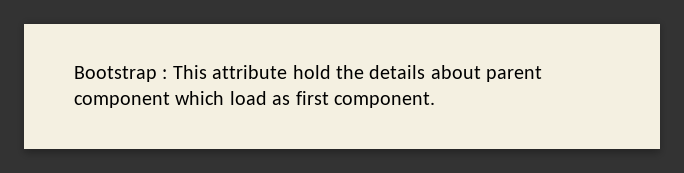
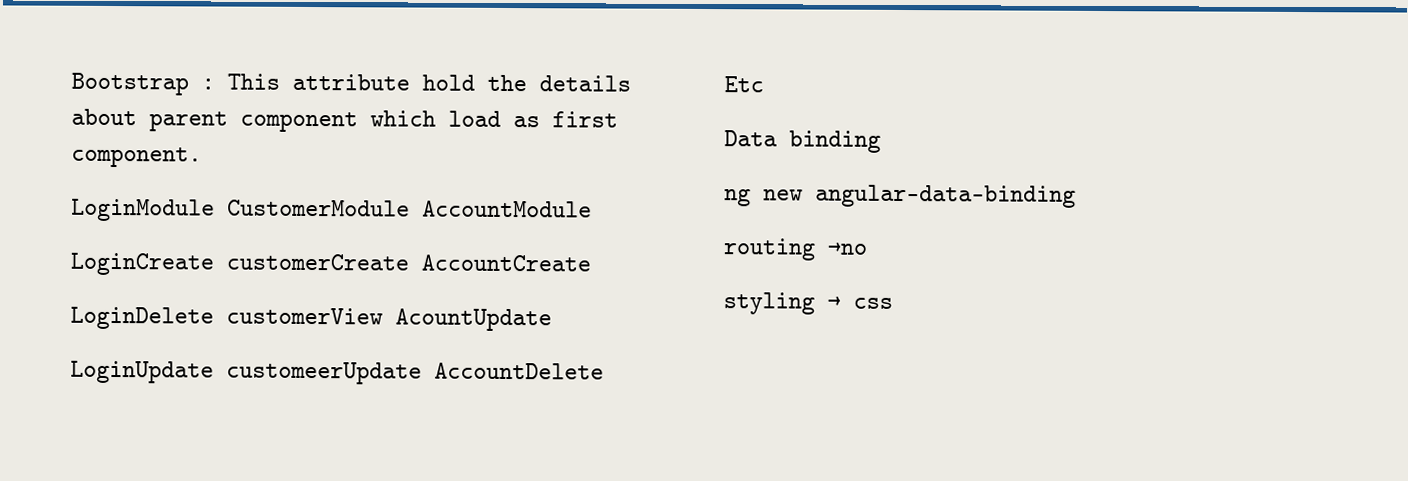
+ LoginModule CustomerModule AccountModule
+ LoginCreate customerCreate AccountCreate
+ LoginDelete customerView AcountUpdate
+ LoginUpdate customeerUpdate AccountDelete
+ Etc
+ Data binding
+ ng new angular-data-binding
+ routing →no
+ styling → css

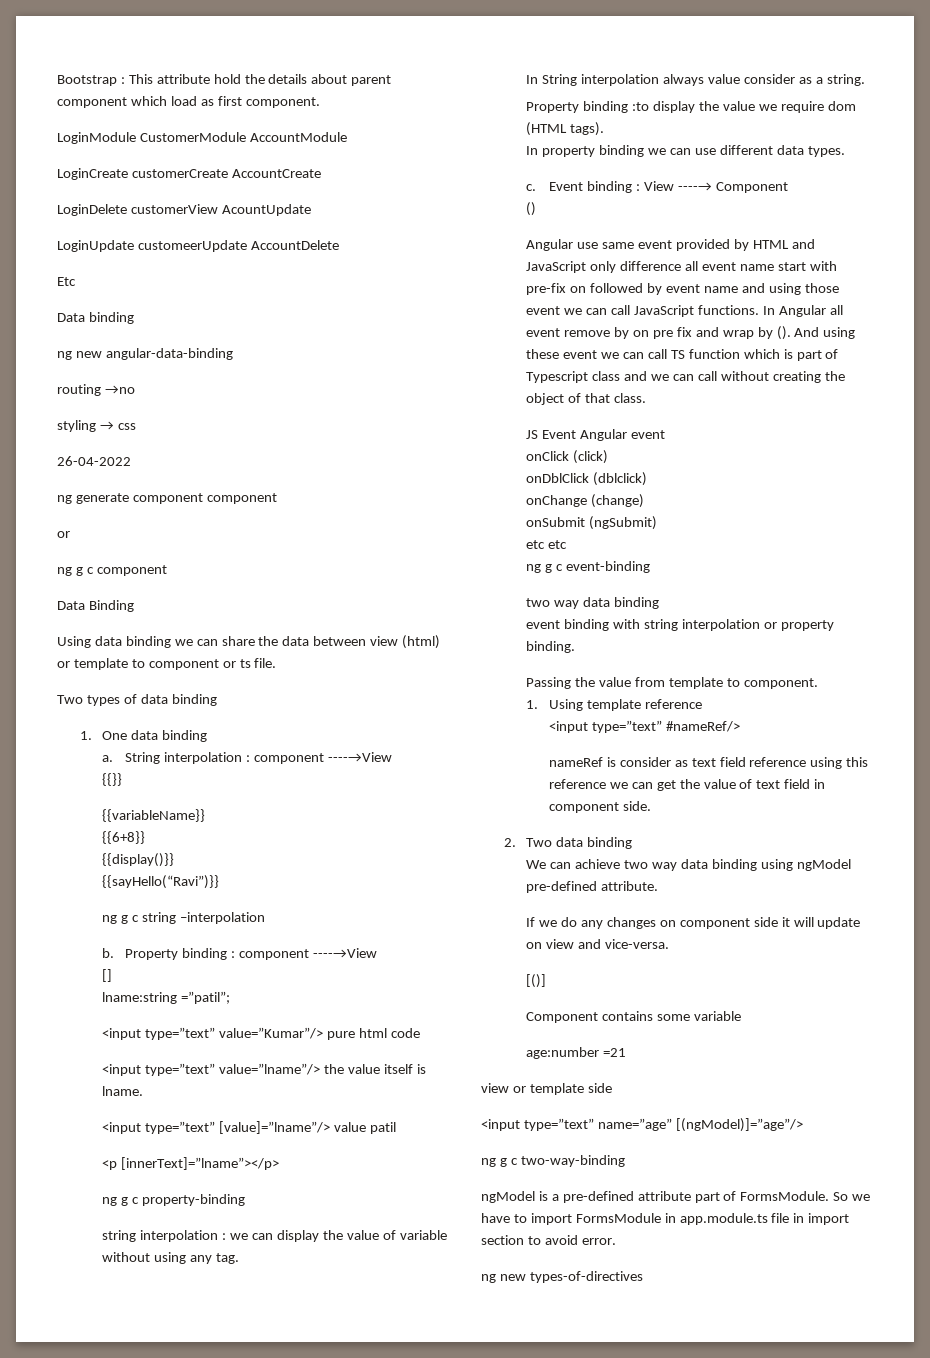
+ 26-04-2022
+ ng generate component component
+ or
+ ng g c component
+ Data Binding
+ Using data binding we can share the data between view (html) or template to component or ts file.
+ Two types of data binding
+ 1. One data binding
+ a. String interpolation : component ----→View
+ {{}}
+ {{variableName}}
+ {{6+8}}
+ {{display()}}
+ {{sayHello(“Ravi”)}}
+ ng g c string –interpolation
+ b. Property binding : component ----→View
+ []
+ lname:string =”patil”;
+ <input type=”text” value=”Kumar”/> pure html code
+ <input type=”text” value=”lname”/> the value itself is lname.
+ <input type=”text” [value]=”lname”/> value patil
+ <p [innerText]=”lname”></p>
+ ng g c property-binding
+ string interpolation : we can display the value of variable without using any tag.
+ In String interpolation always value consider as a string.
+ Property binding :to display the value we require dom (HTML tags).
+ In property binding we can use different data types.
+ c. Event binding : View ----→ Component
+ ()
+ Angular use same event provided by HTML and JavaScript only difference all event name start with pre-fix on followed by event name and using those event we can call JavaScript functions. In Angular all event remove by on pre fix and wrap by (). And using these event we can call TS function which is part of Typescript class and we can call without creating the object of that class.
+ JS Event Angular event
+ onClick (click)
+ onDblClick (dblclick)
+ onChange (change)
+ onSubmit (ngSubmit)
+ etc etc
+ ng g c event-binding
+ two way data binding
+ event binding with string interpolation or property binding.
+ Passing the value from template to component.
+ 1. Using template reference
+ <input type=”text” #nameRef/>
+ nameRef is consider as text field reference using this reference we can get the value of text field in component side.
+ 2. Two data binding
+ We can achieve two way data binding using ngModel pre-defined attribute.
+ If we do any changes on component side it will update on view and vice-versa.
+ [()]
+ Component contains some variable
+ age:number =21
+ view or template side
+ <input type=”text” name=”age” [(ngModel)]=”age”/>
+ ng g c two-way-binding
+ ngModel is a pre-defined attribute part of FormsModule. So we have to import FormsModule in app.module.ts file in import section to avoid error.
+ ng new types-of-directives

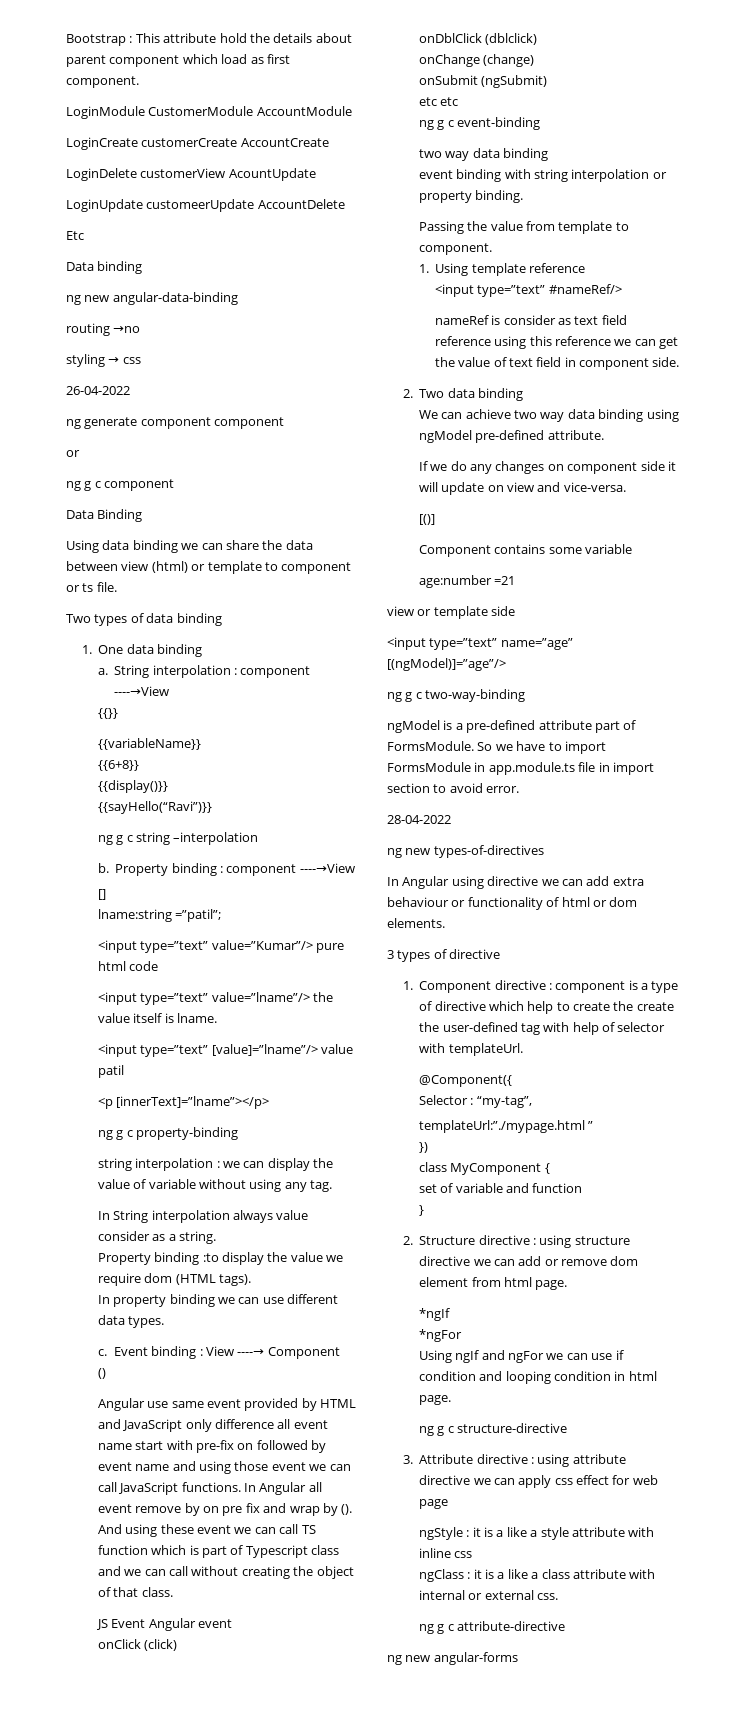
+ 28-04-2022
+ In Angular using directive we can add extra behaviour or functionality of html or dom elements.
+ 3 types of directive
+ 1. Component directive : component is a type of directive which help to create the create the user-defined tag with help of selector with templateUrl.
+ @Component({
+ Selector : “my-tag”,
+ templateUrl:”./mypage.html ”
+ })
+ class MyComponent {
+ set of variable and function
+ }
+ 2. Structure directive : using structure directive we can add or remove dom element from html page.
+ *ngIf
+ *ngFor
+ Using ngIf and ngFor we can use if condition and looping condition in html page.
+ ng g c structure-directive
+ 3. Attribute directive : using attribute directive we can apply css effect for web page
+ ngStyle : it is a like a style attribute with inline css
+ ngClass : it is a like a class attribute with internal or external css.
+ ng g c attribute-directive
+ ng new angular-forms

